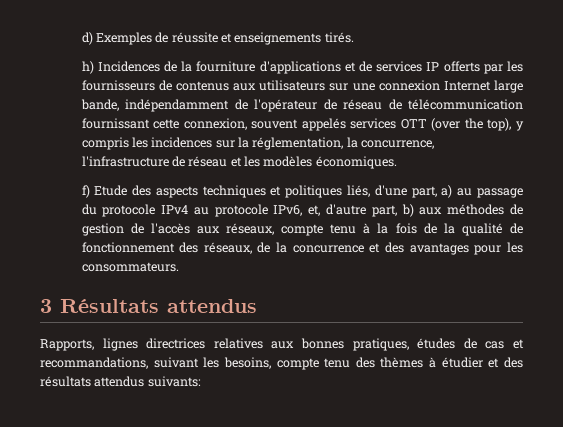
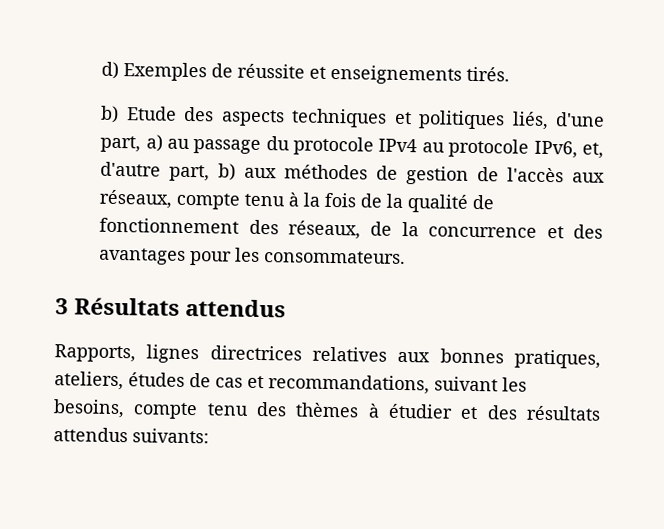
- h) Incidences de la fourniture d'applications et de services IP offerts par les fournisseurs de contenus aux utilisateurs sur une connexion Internet large bande, indépendamment de l'opérateur de réseau de télécommunication fournissant cette connexion, souvent appelés services OTT (over the top), y compris les incidences sur la réglementation, la concurrence, l'infrastructure de réseau et les modèles économiques.
- f) Etude des aspects techniques et politiques liés, d'une part, a) au passage du protocole IPv4 au protocole IPv6, et, d'autre part, b) aux méthodes de gestion de l'accès aux réseaux, compte tenu à la fois de la qualité de fonctionnement des réseaux, de la concurrence et des avantages pour les consommateurs.
+ b) Etude des aspects techniques et politiques liés, d'une part, a) au passage du protocole IPv4 au protocole IPv6, et, d'autre part, b) aux méthodes de gestion de l'accès aux réseaux, compte tenu à la fois de la qualité de fonctionnement des réseaux, de la concurrence et des avantages pour les consommateurs.
- Rapports, lignes directrices relatives aux bonnes pratiques, études de cas et recommandations, suivant les besoins, compte tenu des thèmes à étudier et des résultats attendus suivants:
+ Rapports, lignes directrices relatives aux bonnes pratiques, ateliers, études de cas et recommandations, suivant les besoins, compte tenu des thèmes à étudier et des résultats attendus suivants:

